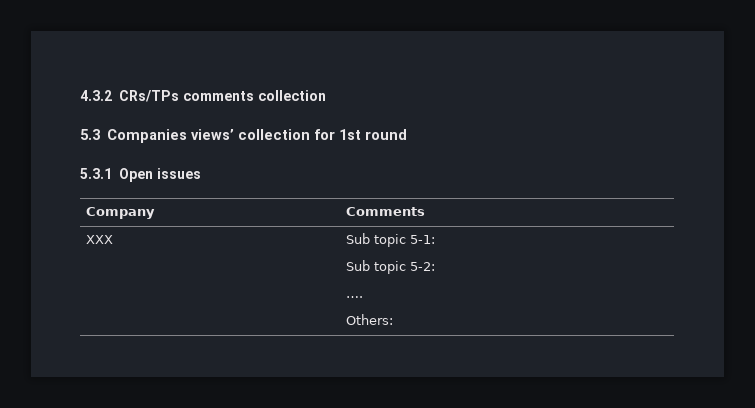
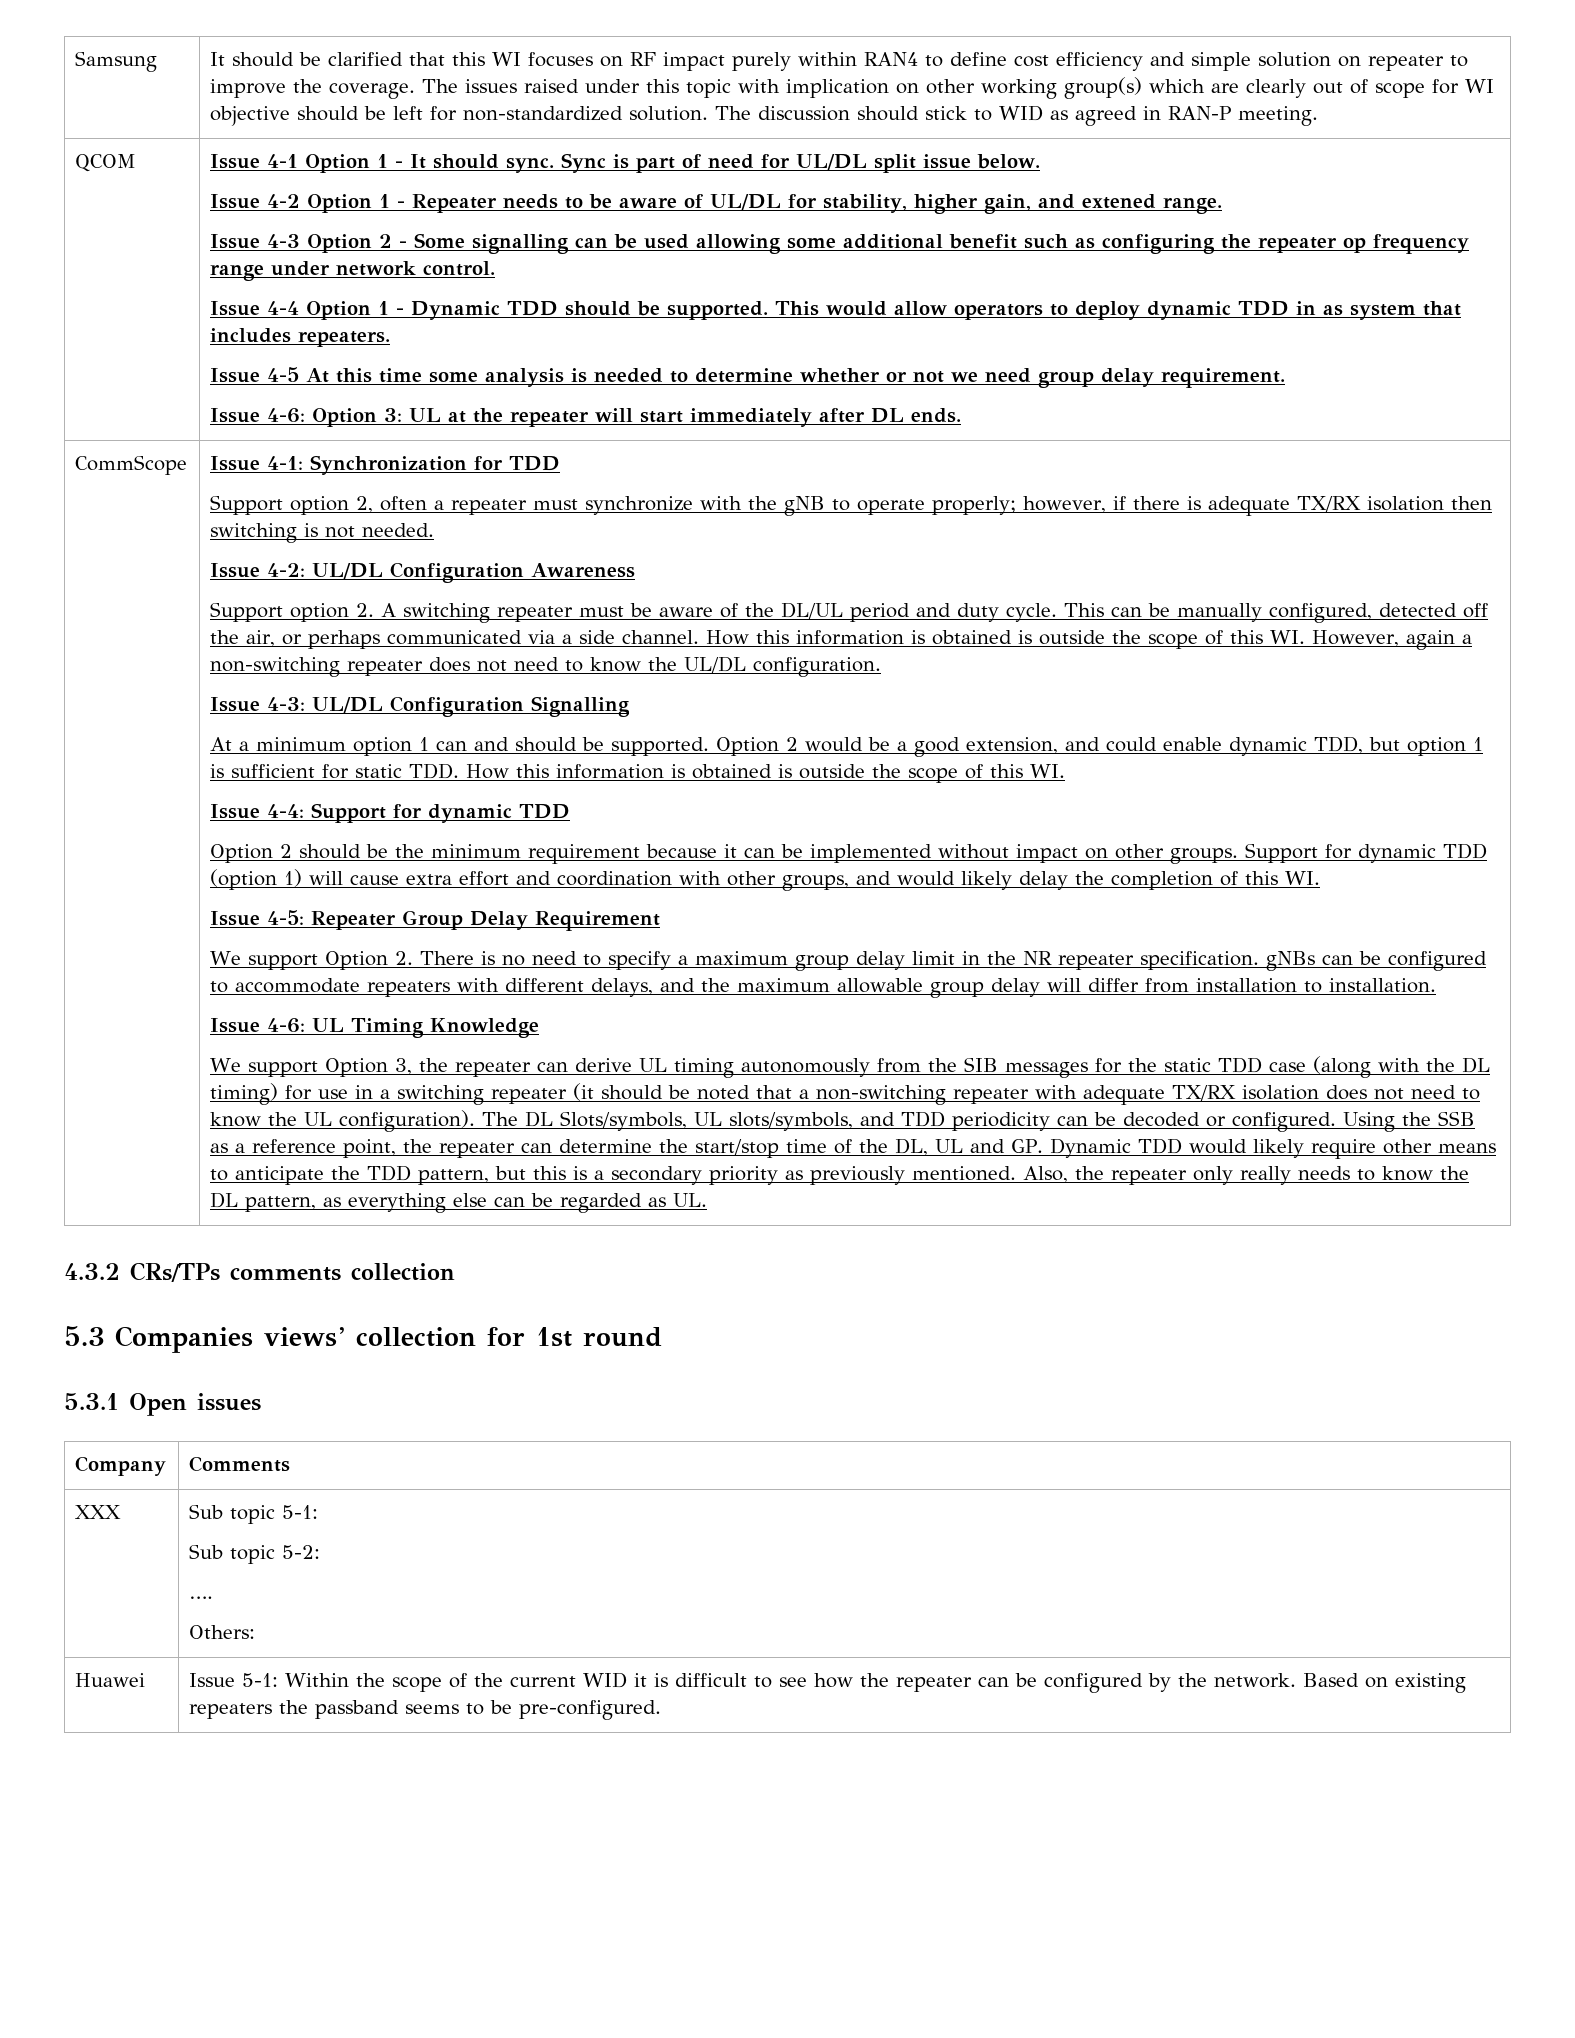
+ Samsung | It should be clarified that this WI focuses on RF impact purely within RAN4 to define cost efficiency and simple solution on repeater to improve the coverage. The issues raised under this topic with implication on other working group(s) which are clearly out of scope for WI objective should be left for non-standardized solution. The discussion should stick to WID as agreed in RAN-P meeting.
+ QCOM | Issue 4-1 Option 1 - It should sync. Sync is part of need for UL/DL split issue below.
+ Issue 4-2 Option 1 - Repeater needs to be aware of UL/DL for stability, higher gain, and extened range.
+ Issue 4-3 Option 2 - Some signalling can be used allowing some additional benefit such as configuring the repeater op frequency range under network control.
+ Issue 4-4 Option 1 - Dynamic TDD should be supported. This would allow operators to deploy dynamic TDD in as system that includes repeaters.
+ Issue 4-5 At this time some analysis is needed to determine whether or not we need group delay requirement.
+ Issue 4-6: Option 3: UL at the repeater will start immediately after DL ends.
+ CommScope | Issue 4-1: Synchronization for TDD
+ Support option 2, often a repeater must synchronize with the gNB to operate properly; however, if there is adequate TX/RX isolation then switching is not needed.
+ Issue 4-2: UL/DL Configuration Awareness
+ Support option 2. A switching repeater must be aware of the DL/UL period and duty cycle. This can be manually configured, detected off the air, or perhaps communicated via a side channel. How this information is obtained is outside the scope of this WI. However, again a non-switching repeater does not need to know the UL/DL configuration.
+ Issue 4-3: UL/DL Configuration Signalling
+ At a minimum option 1 can and should be supported. Option 2 would be a good extension, and could enable dynamic TDD, but option 1 is sufficient for static TDD. How this information is obtained is outside the scope of this WI.
+ Issue 4-4: Support for dynamic TDD
+ Option 2 should be the minimum requirement because it can be implemented without impact on other groups. Support for dynamic TDD (option 1) will cause extra effort and coordination with other groups, and would likely delay the completion of this WI.
+ Issue 4-5: Repeater Group Delay Requirement
+ We support Option 2. There is no need to specify a maximum group delay limit in the NR repeater specification. gNBs can be configured to accommodate repeaters with different delays, and the maximum allowable group delay will differ from installation to installation.
+ Issue 4-6: UL Timing Knowledge
+ We support Option 3, the repeater can derive UL timing autonomously from the SIB messages for the static TDD case (along with the DL timing) for use in a switching repeater (it should be noted that a non-switching repeater with adequate TX/RX isolation does not need to know the UL configuration). The DL Slots/symbols, UL slots/symbols, and TDD periodicity can be decoded or configured. Using the SSB as a reference point, the repeater can determine the start/stop time of the DL, UL and GP. Dynamic TDD would likely require other means to anticipate the TDD pattern, but this is a secondary priority as previously mentioned. Also, the repeater only really needs to know the DL pattern, as everything else can be regarded as UL.
+ Huawei | Issue 5-1: Within the scope of the current WID it is difficult to see how the repeater can be configured by the network. Based on existing repeaters the passband seems to be pre-configured.

